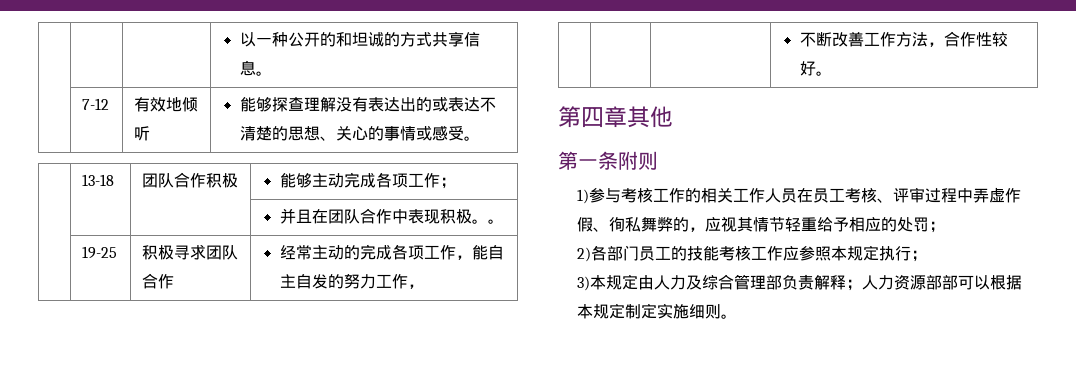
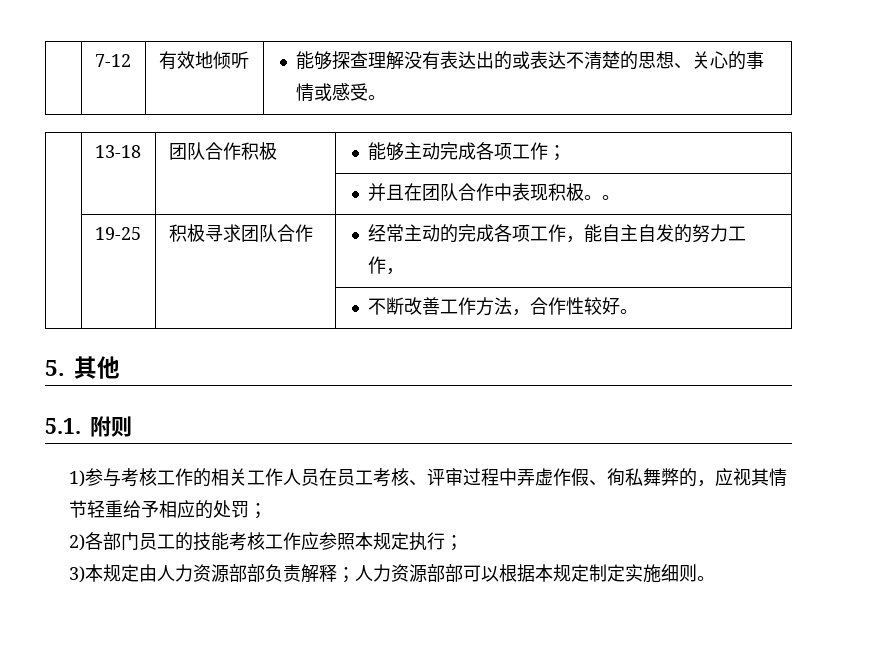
- | | | 以一种公开的和坦诚的方式共享信息。
- 第四章其他
+ 5.其他
- 第一条附则
+ 5.1.附则
- 3)本规定由人力及综合管理部负责解释；人力资源部部可以根据本规定制定实施细则。
+ 3)本规定由人力资源部部负责解释；人力资源部部可以根据本规定制定实施细则。

